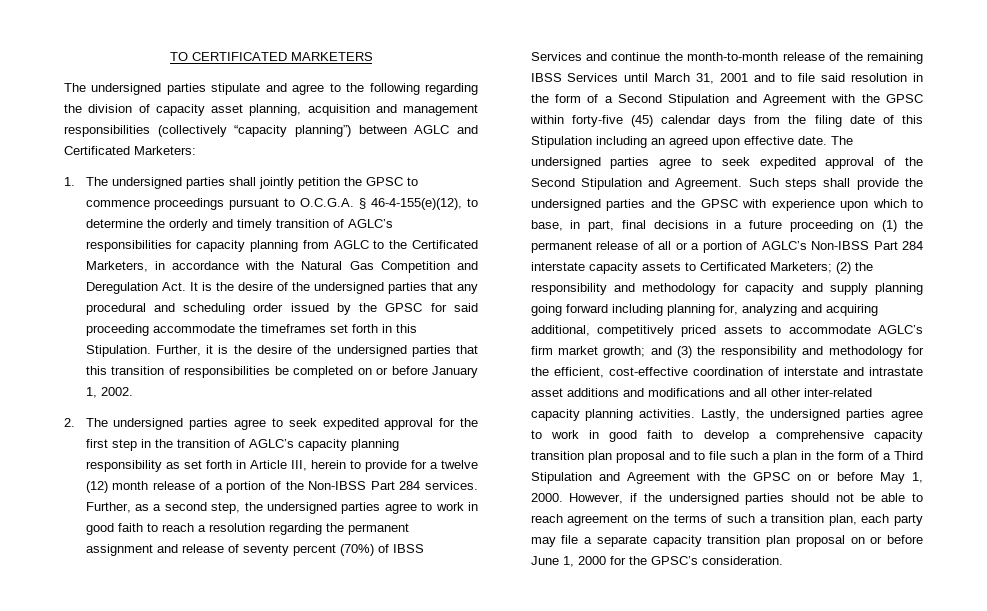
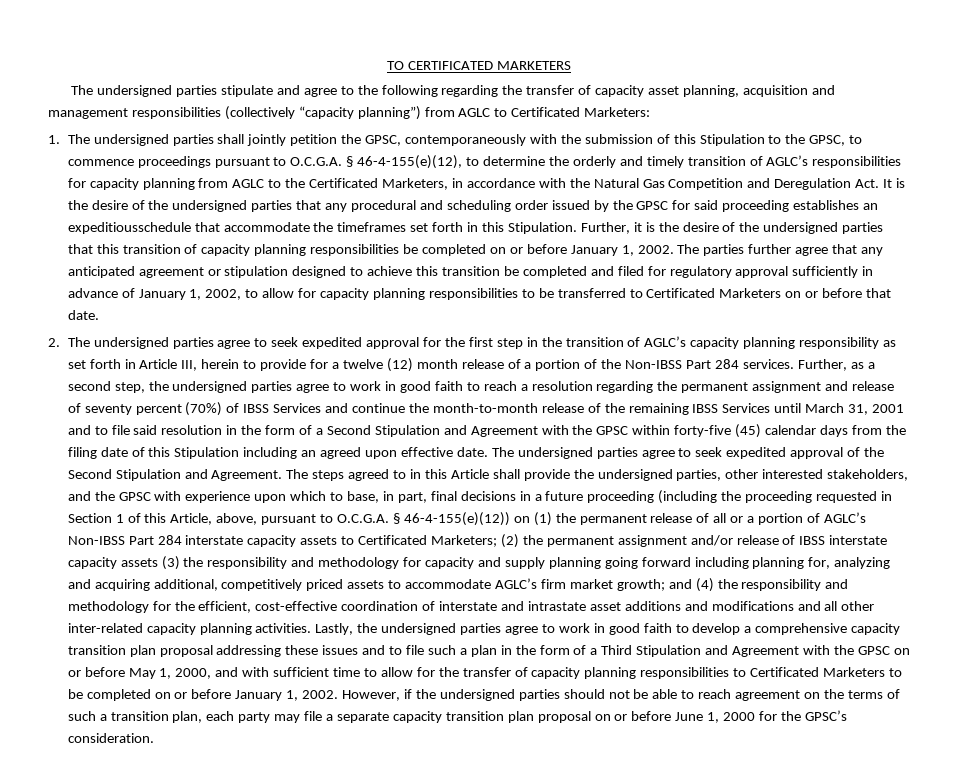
- The undersigned parties stipulate and agree to the following regarding the division of capacity asset planning, acquisition and management responsibilities (collectively “capacity planning”) between AGLC and Certificated Marketers:
+ The undersigned parties stipulate and agree to the following regarding the transfer of capacity asset planning, acquisition and management responsibilities (collectively “capacity planning”) from AGLC to Certificated Marketers:
- 1. The undersigned parties shall jointly petition the GPSC to commence proceedings pursuant to O.C.G.A. § 46-4-155(e)(12), to determine the orderly and timely transition of AGLC’s responsibilities for capacity planning from AGLC to the Certificated Marketers, in accordance with the Natural Gas Competition and Deregulation Act. It is the desire of the undersigned parties that any procedural and scheduling order issued by the GPSC for said proceeding accommodate the timeframes set forth in this Stipulation.
+ 1. The undersigned parties shall jointly petition the GPSC, contemporaneously with the submission of this Stipulation to the GPSC, to commence proceedings pursuant to O.C.G.A. § 46-4-155(e)(12), to determine the orderly and timely transition of AGLC’s responsibilities for capacity planning from AGLC to the Certificated Marketers, in accordance with the Natural Gas Competition and Deregulation Act. It is the desire of the undersigned parties that any procedural and scheduling order issued by the GPSC for said proceeding establishes an expeditiousschedule that accommodate the timeframes set forth in this Stipulation.
- Further, it is the desire of the undersigned parties that this transition of responsibilities be completed on or before January 1, 2002.
+ Further, it is the desire of the undersigned parties that this transition of capacity planning responsibilities be completed on or before January 1, 2002. The parties further agree that any anticipated agreement or stipulation designed to achieve this transition be completed and filed for regulatory approval sufficiently in advance of January 1, 2002, to allow for capacity planning responsibilities to be transferred to Certificated Marketers on or before that date.
- Such steps shall provide the undersigned parties and the GPSC with experience upon which to base, in part, final decisions in a future proceeding on (1) the permanent release of all or a portion of AGLC’s Non-IBSS Part 284 interstate capacity assets to Certificated Marketers;
+ The steps agreed to in this Article shall provide the undersigned parties, other interested stakeholders, and the GPSC with experience upon which to base, in part, final decisions in a future proceeding (including the proceeding requested in Section 1 of this Article, above, pursuant to O.C.G.A. § 46-4-155(e)(12)) on (1) the permanent release of all or a portion of AGLC’s Non-IBSS Part 284 interstate capacity assets to Certificated Marketers;
- (2) the responsibility and methodology for capacity and supply planning going forward including planning for, analyzing and acquiring additional, competitively priced assets to accommodate AGLC’s firm market growth;
+ (2) the permanent assignment and/or release of IBSS interstate capacity assets (3) the responsibility and methodology for capacity and supply planning going forward including planning for, analyzing and acquiring additional, competitively priced assets to accommodate AGLC’s firm market growth;
- and (3) the responsibility and methodology for the efficient, cost-effective coordination of interstate and intrastate asset additions and modifications and all other inter-related capacity planning activities.
+ and (4) the responsibility and methodology for the efficient, cost-effective coordination of interstate and intrastate asset additions and modifications and all other inter-related capacity planning activities.
- Lastly, the undersigned parties agree to work in good faith to develop a comprehensive capacity transition plan proposal and to file such a plan in the form of a Third Stipulation and Agreement with the GPSC on or before May 1, 2000.
+ Lastly, the undersigned parties agree to work in good faith to develop a comprehensive capacity transition plan proposal addressing these issues and to file such a plan in the form of a Third Stipulation and Agreement with the GPSC on or before May 1, 2000, and with sufficient time to allow for the transfer of capacity planning responsibilities to Certificated Marketers to be completed on or before January 1, 2002.

